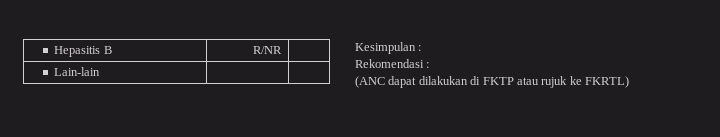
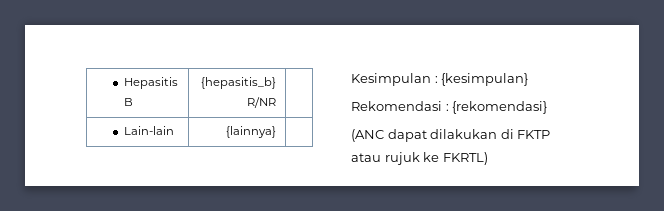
- Hepasitis B | R/NR |
+ Hepasitis B | {hepasitis_b} R/NR |
- Lain-lain | |
+ Lain-lain | {lainnya} |
- Kesimpulan :
+ Kesimpulan : {kesimpulan}
- Rekomendasi :
+ Rekomendasi : {rekomendasi}

